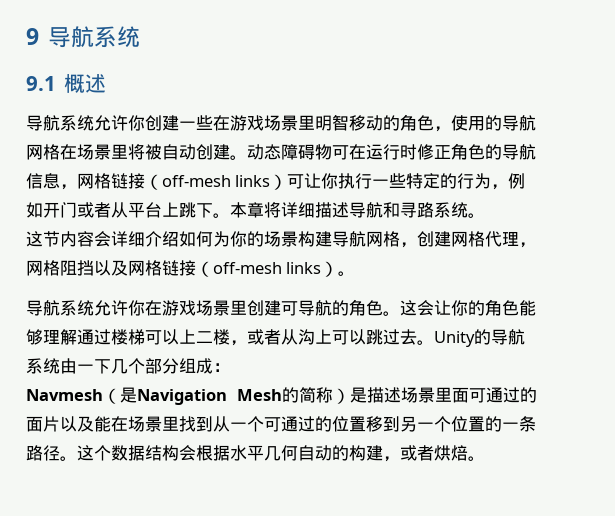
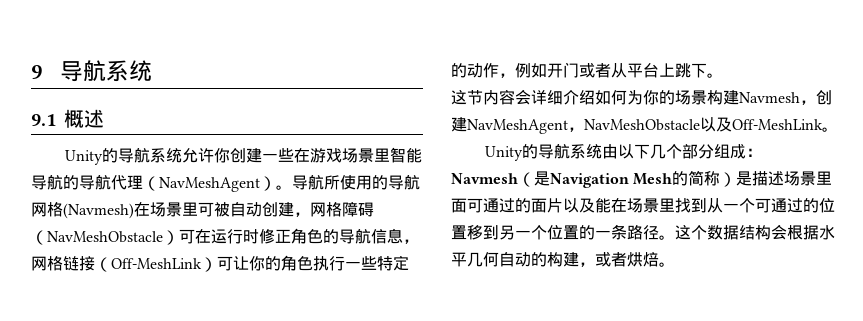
- 导航系统允许你创建一些在游戏场景里明智移动的角色，使用的导航网格在场景里将被自动创建。动态障碍物可在运行时修正角色的导航信息，网格链接（off-mesh links）可让你执行一些特定的行为，例如开门或者从平台上跳下。本章将详细描述导航和寻路系统。
+ Unity的导航系统允许你创建一些在游戏场景里智能导航的导航代理（NavMeshAgent）。导航所使用的导航网格(Navmesh)在场景里可被自动创建，网格障碍（NavMeshObstacle）可在运行时修正角色的导航信息，网格链接（Off-MeshLink）可让你的角色执行一些特定的动作，例如开门或者从平台上跳下。
- 这节内容会详细介绍如何为你的场景构建导航网格，创建网格代理，网格阻挡以及网格链接（off-mesh links）。
- 导航系统允许你在游戏场景里创建可导航的角色。这会让你的角色能够理解通过楼梯可以上二楼，或者从沟上可以跳过去。Unity的导航系统由一下几个部分组成：
+ 这节内容会详细介绍如何为你的场景构建Navmesh，创建NavMeshAgent，NavMeshObstacle以及Off-MeshLink。
+ Unity的导航系统由以下几个部分组成：

